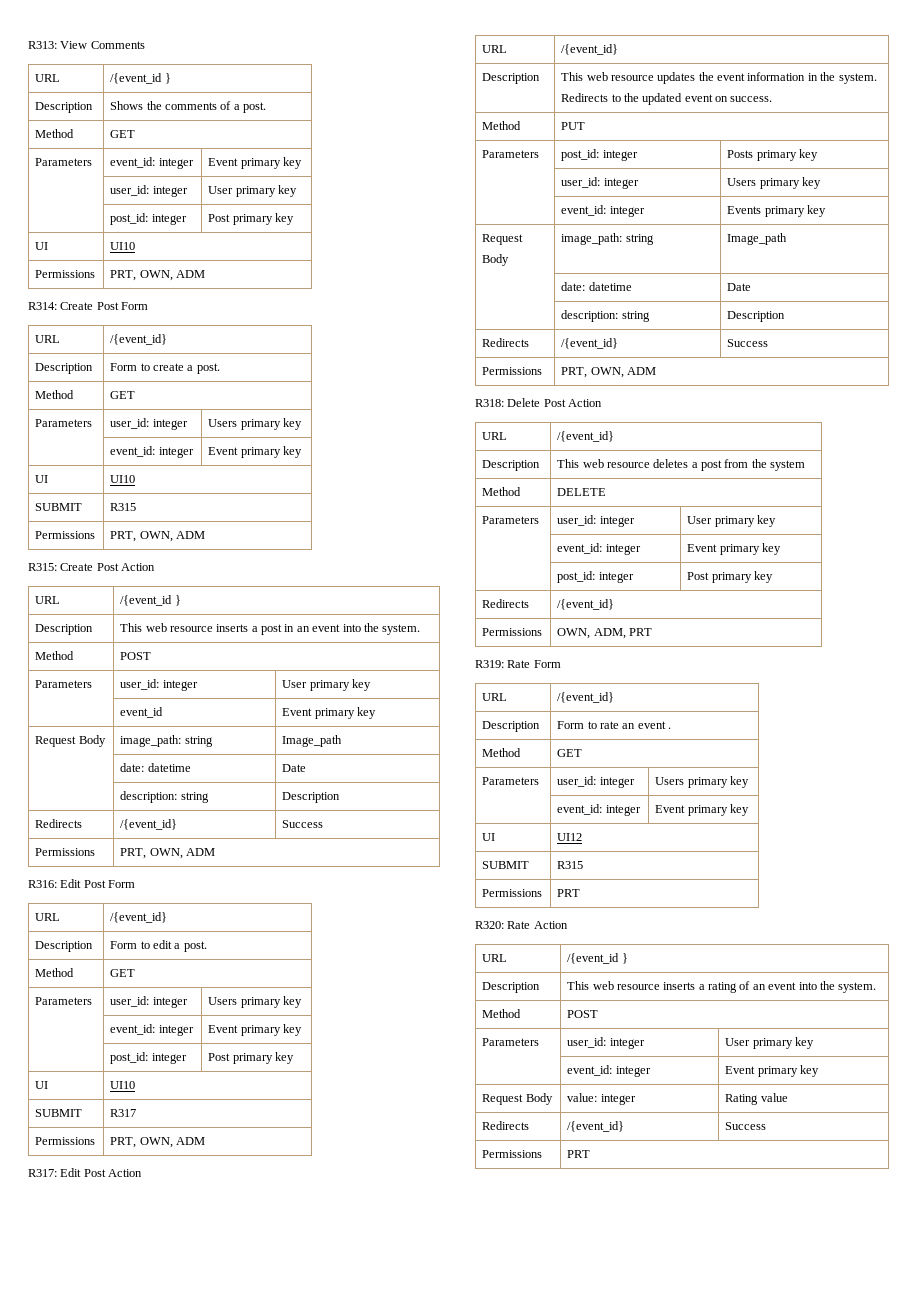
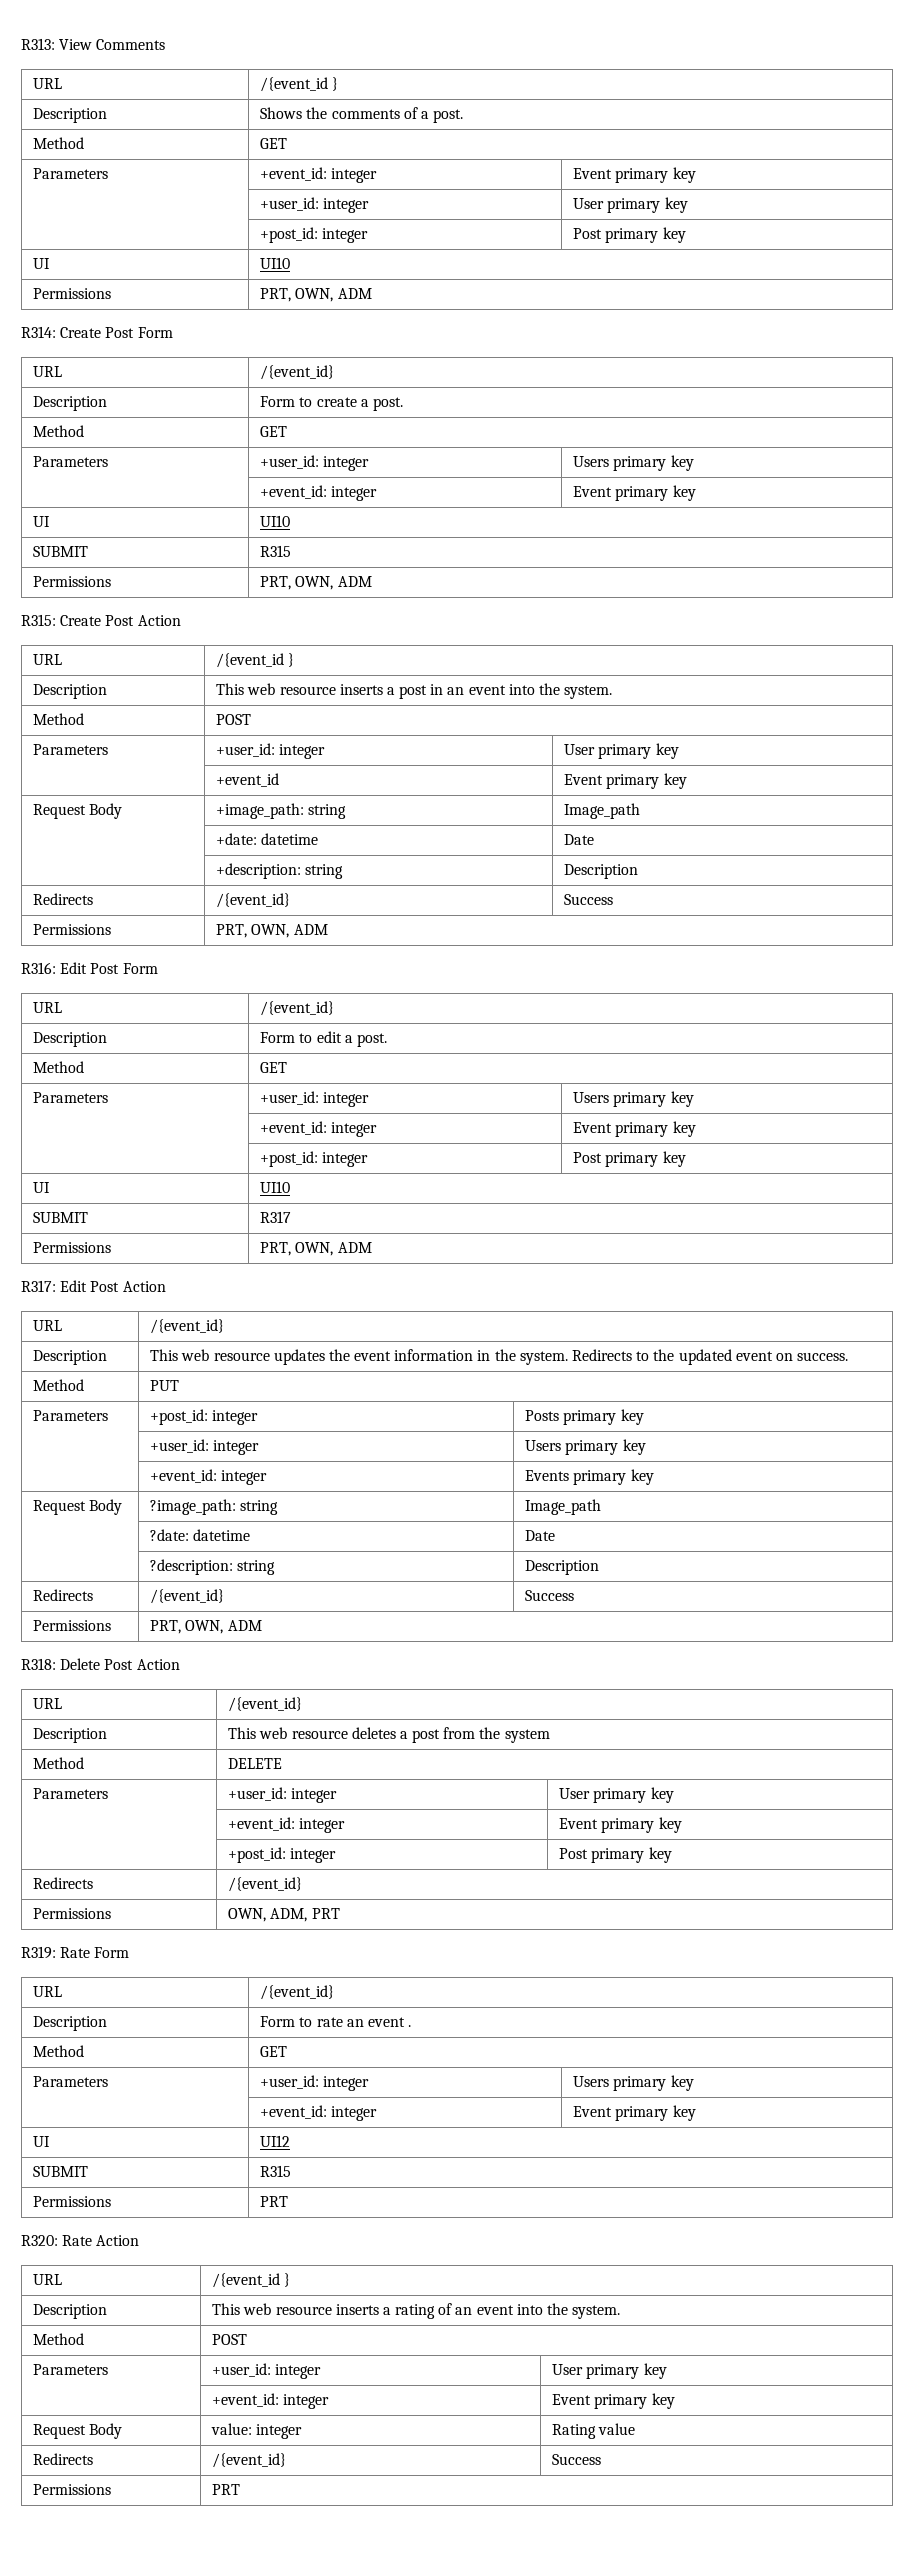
- Parameters | event_id: integer | Event primary key
- | user_id: integer | User primary key
- | post_id: integer | Post primary key
+ Parameters | +event_id: integer | Event primary key
+ | +user_id: integer | User primary key
+ | +post_id: integer | Post primary key
  Description | Form to create a post.
  Method | GET
- Parameters | user_id: integer | Users primary key
- | event_id: integer | Event primary key
+ Parameters | +user_id: integer | Users primary key
+ | +event_id: integer | Event primary key
  Description | This web resource inserts a post in an event into the system.
  Method | POST
- Parameters | user_id: integer | User primary key
- | event_id | Event primary key
- Request Body | image_path: string | Image_path
- | date: datetime | Date
- | description: string | Description
+ Parameters | +user_id: integer | User primary key
+ | +event_id | Event primary key
+ Request Body | +image_path: string | Image_path
+ | +date: datetime | Date
+ | +description: string | Description
  Description | Form to edit a post.
  Method | GET
- Parameters | user_id: integer | Users primary key
- | event_id: integer | Event primary key
- | post_id: integer | Post primary key
+ Parameters | +user_id: integer | Users primary key
+ | +event_id: integer | Event primary key
+ | +post_id: integer | Post primary key
- Parameters | post_id: integer | Posts primary key
- | user_id: integer | Users primary key
- | event_id: integer | Events primary key
- Request Body | image_path: string | Image_path
- | date: datetime | Date
- | description: string | Description
+ Parameters | +post_id: integer | Posts primary key
+ | +user_id: integer | Users primary key
+ | +event_id: integer | Events primary key
+ Request Body | ?image_path: string | Image_path
+ | ?date: datetime | Date
+ | ?description: string | Description
  Method | DELETE
- Parameters | user_id: integer | User primary key
- | event_id: integer | Event primary key
- | post_id: integer | Post primary key
+ Parameters | +user_id: integer | User primary key
+ | +event_id: integer | Event primary key
+ | +post_id: integer | Post primary key
  Description | Form to rate an event .
  Method | GET
- Parameters | user_id: integer | Users primary key
- | event_id: integer | Event primary key
+ Parameters | +user_id: integer | Users primary key
+ | +event_id: integer | Event primary key
  Description | This web resource inserts a rating of an event into the system.
  Method | POST
- Parameters | user_id: integer | User primary key
- | event_id: integer | Event primary key
+ Parameters | +user_id: integer | User primary key
+ | +event_id: integer | Event primary key

